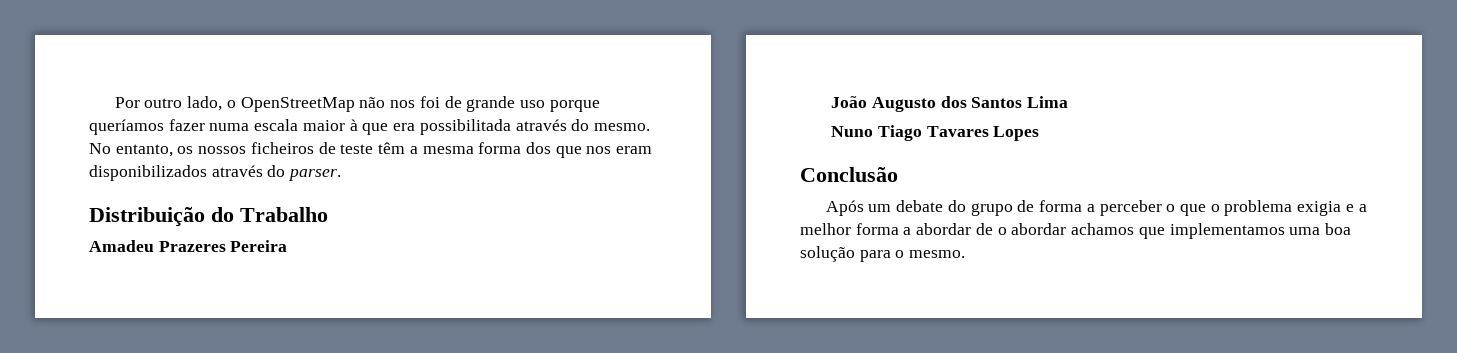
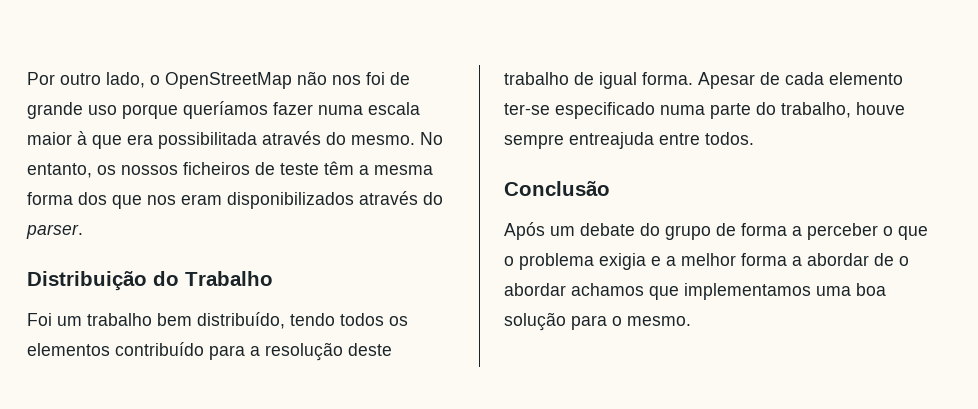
- Amadeu Prazeres Pereira
- João Augusto dos Santos Lima
- Nuno Tiago Tavares Lopes
+ Foi um trabalho bem distribuído, tendo todos os elementos contribuído para a resolução deste trabalho de igual forma. Apesar de cada elemento ter-se especificado numa parte do trabalho, houve sempre entreajuda entre todos.

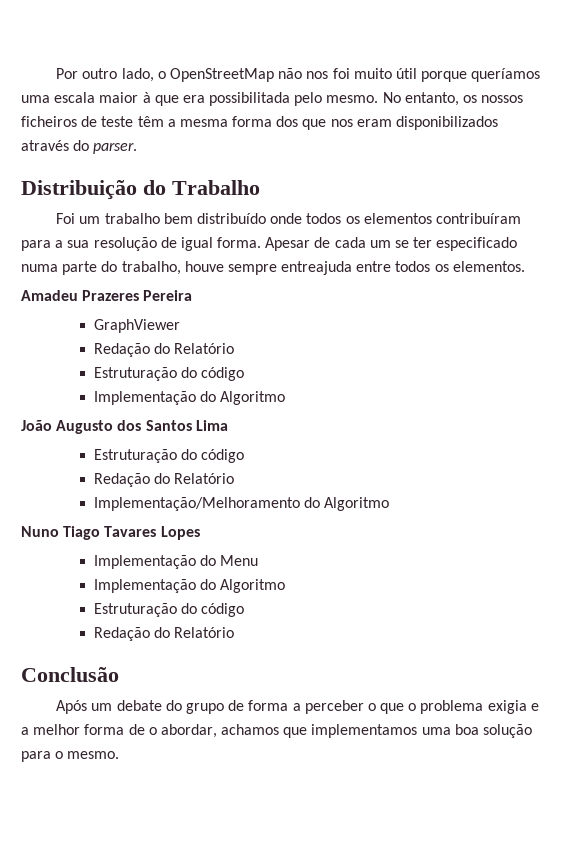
- Por outro lado, o OpenStreetMap não nos foi de grande uso porque queríamos fazer numa escala maior à que era possibilitada através do mesmo.
+ Por outro lado, o OpenStreetMap não nos foi muito útil porque queríamos uma escala maior à que era possibilitada pelo mesmo.
- Foi um trabalho bem distribuído, tendo todos os elementos contribuído para a resolução deste trabalho de igual forma.
+ Foi um trabalho bem distribuído onde todos os elementos contribuíram para a sua resolução de igual forma.
- Apesar de cada elemento ter-se especificado numa parte do trabalho, houve sempre entreajuda entre todos.
+ Apesar de cada um se ter especificado numa parte do trabalho, houve sempre entreajuda entre todos os elementos.
+ Amadeu Prazeres Pereira
+ GraphViewer
+ Redação do Relatório
+ Estruturação do código
+ Implementação do Algoritmo
+ João Augusto dos Santos Lima
+ Estruturação do código
+ Redação do Relatório
+ Implementação/Melhoramento do Algoritmo
+ Nuno Tiago Tavares Lopes
+ Implementação do Menu
+ Implementação do Algoritmo
+ Estruturação do código
+ Redação do Relatório
- Após um debate do grupo de forma a perceber o que o problema exigia e a melhor forma a abordar de o abordar achamos que implementamos uma boa solução para o mesmo.
+ Após um debate do grupo de forma a perceber o que o problema exigia e a melhor forma de o abordar, achamos que implementamos uma boa solução para o mesmo.

